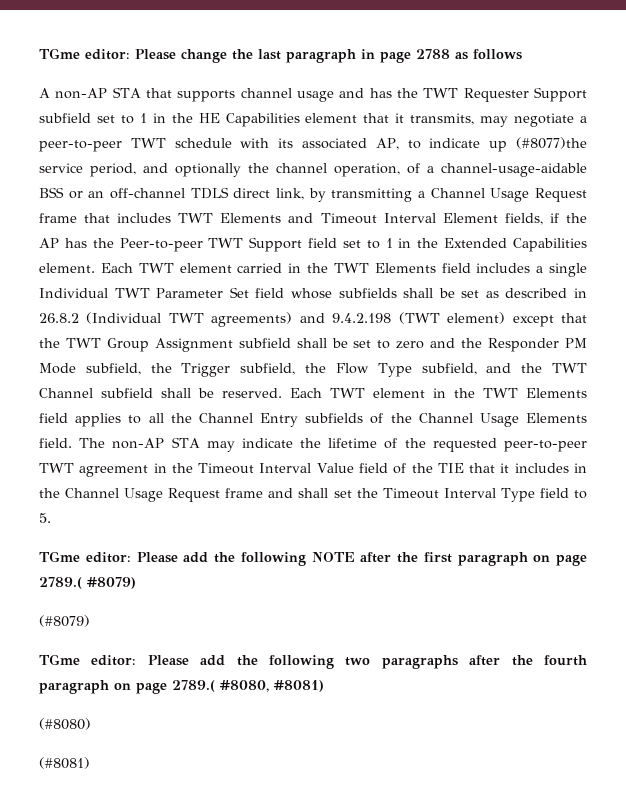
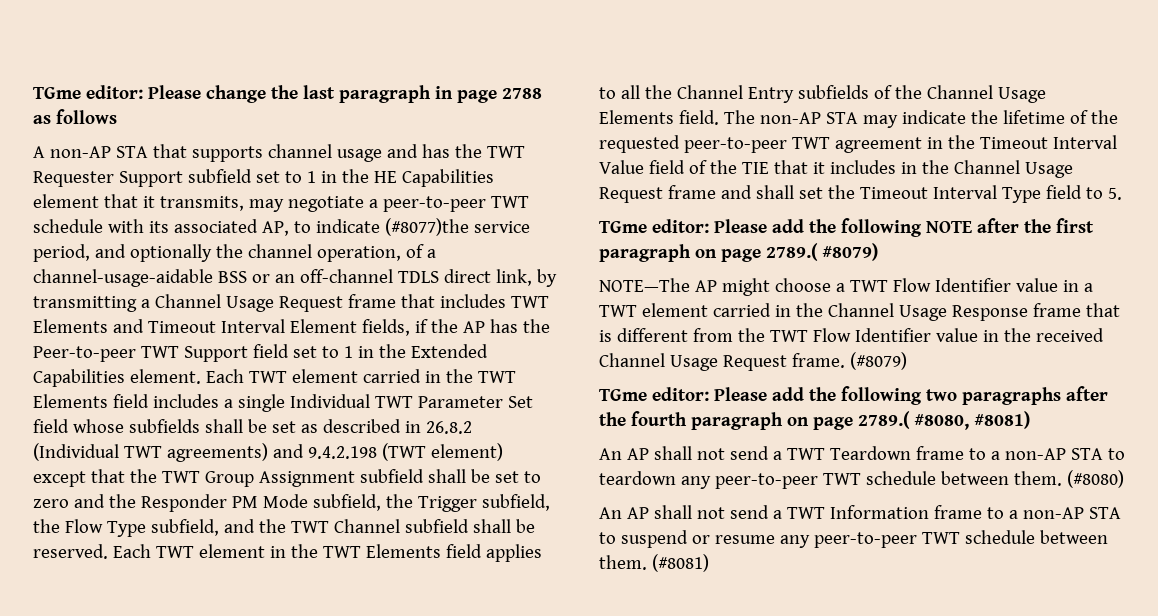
- A non-AP STA that supports channel usage and has the TWT Requester Support subfield set to 1 in the HE Capabilities element that it transmits, may negotiate a peer-to-peer TWT schedule with its associated AP, to indicate up (#8077)the service period, and optionally the channel operation, of a channel-usage-aidable BSS or an off-channel TDLS direct link, by transmitting a Channel Usage Request frame that includes TWT Elements and Timeout Interval Element fields, if the AP has the Peer-to-peer TWT Support field set to 1 in the Extended Capabilities element.
+ A non-AP STA that supports channel usage and has the TWT Requester Support subfield set to 1 in the HE Capabilities element that it transmits, may negotiate a peer-to-peer TWT schedule with its associated AP, to indicate (#8077)the service period, and optionally the channel operation, of a channel-usage-aidable BSS or an off-channel TDLS direct link, by transmitting a Channel Usage Request frame that includes TWT Elements and Timeout Interval Element fields, if the AP has the Peer-to-peer TWT Support field set to 1 in the Extended Capabilities element.
+ NOTE—The AP might choose a TWT Flow Identifier value in a TWT element carried in the Channel Usage Response frame that is different from the TWT Flow Identifier value in the received Channel Usage Request frame.
- (#8080)
- (#8081)
+ An AP shall not send a TWT Teardown frame to a non-AP STA to teardown any peer-to-peer TWT schedule between them. (#8080)
+ An AP shall not send a TWT Information frame to a non-AP STA to suspend or resume any peer-to-peer TWT schedule between them. (#8081)

